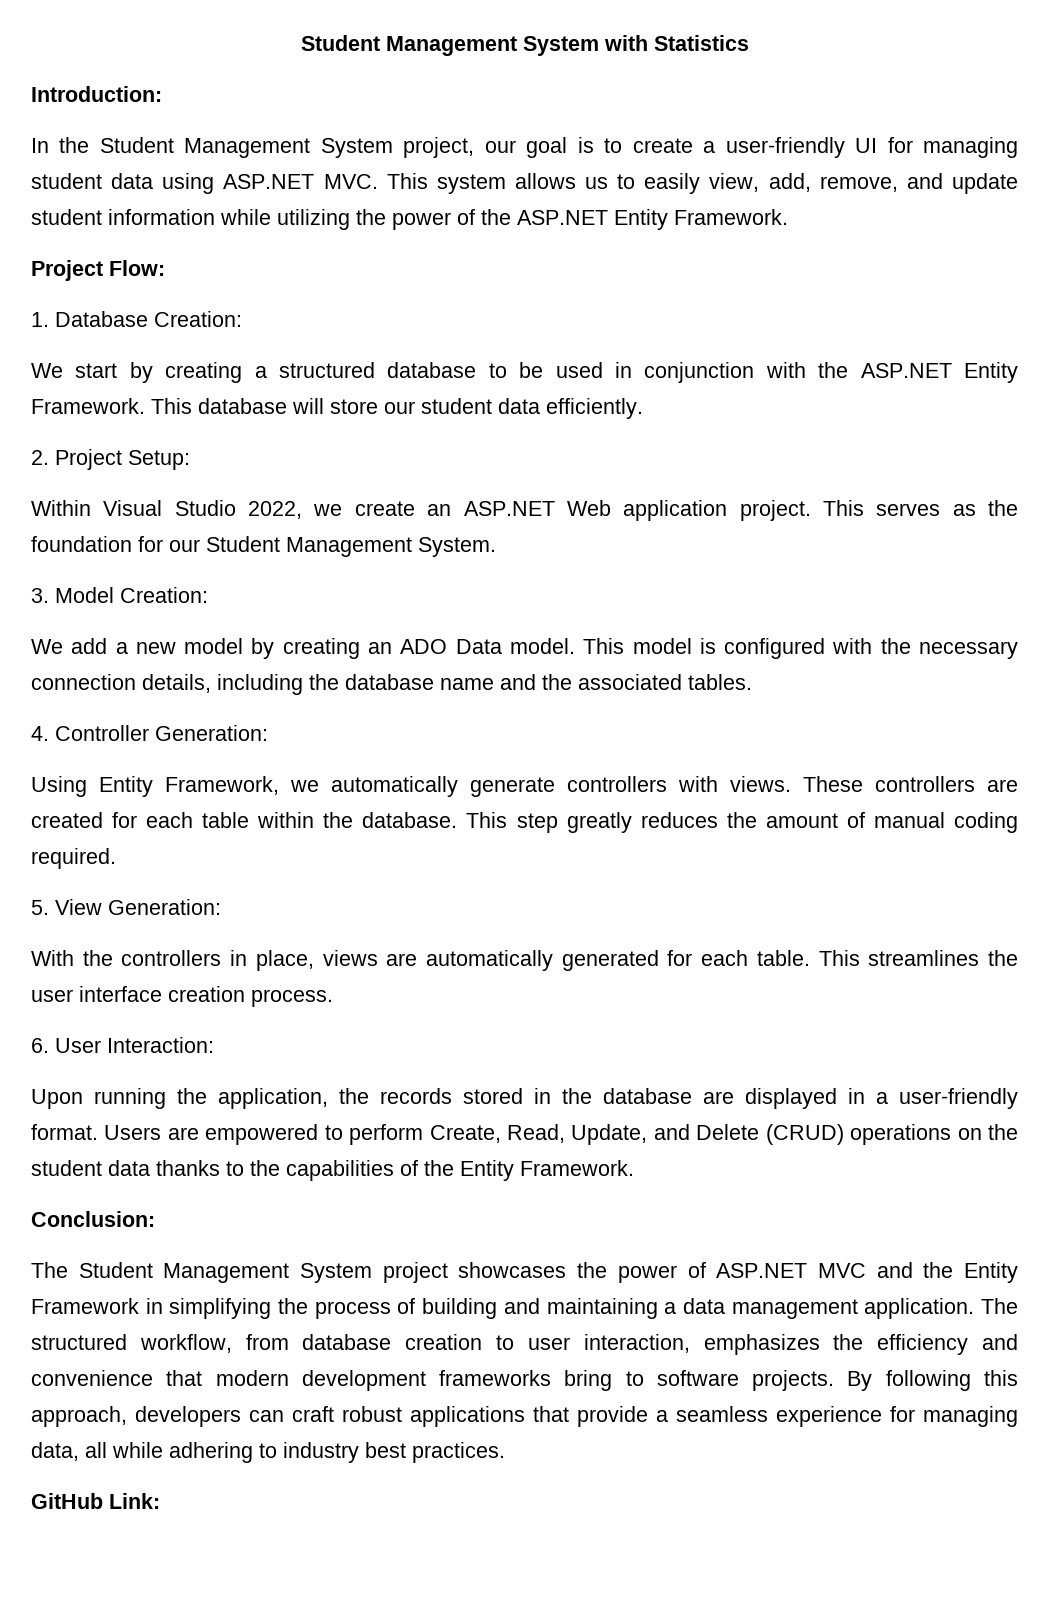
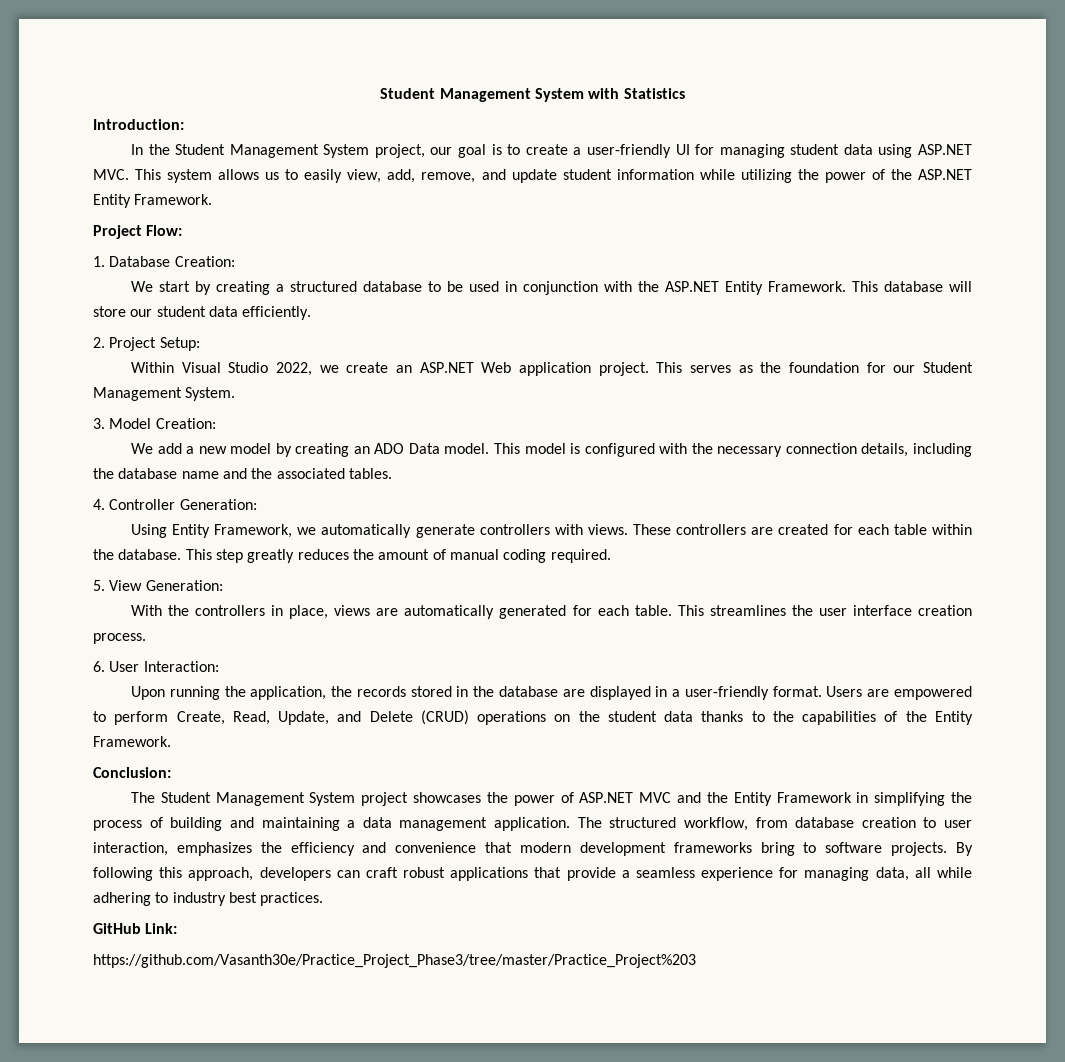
+ https://github.com/Vasanth30e/Practice_Project_Phase3/tree/master/Practice_Project%203

